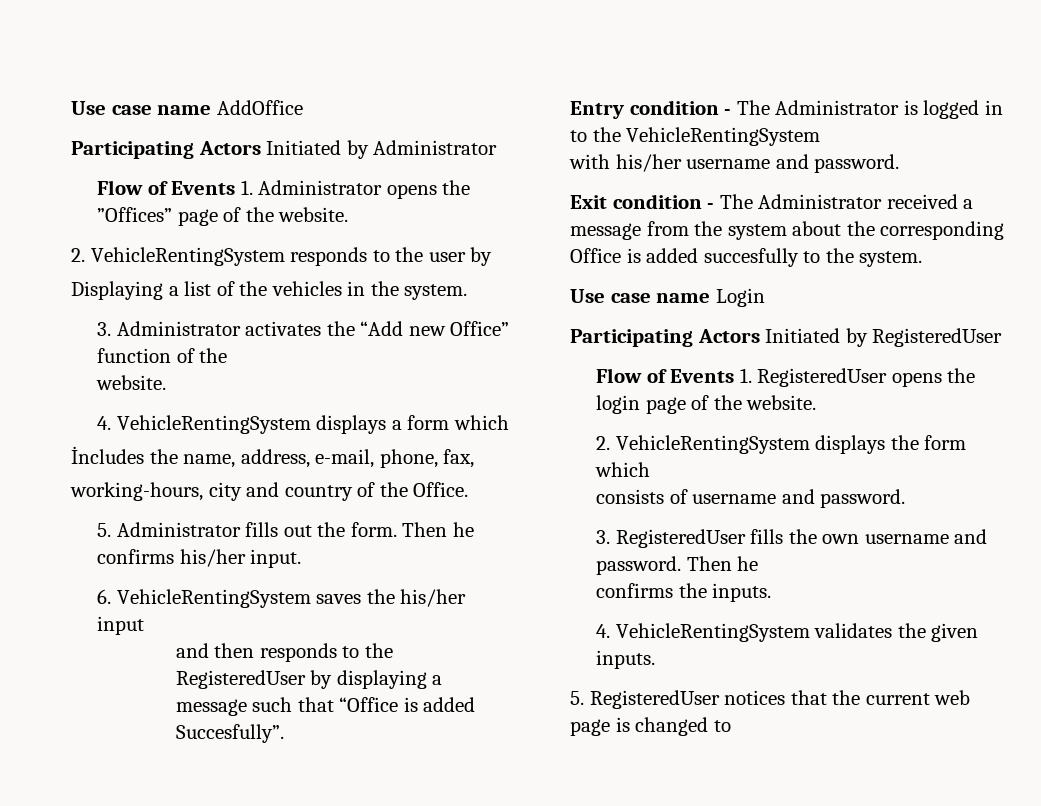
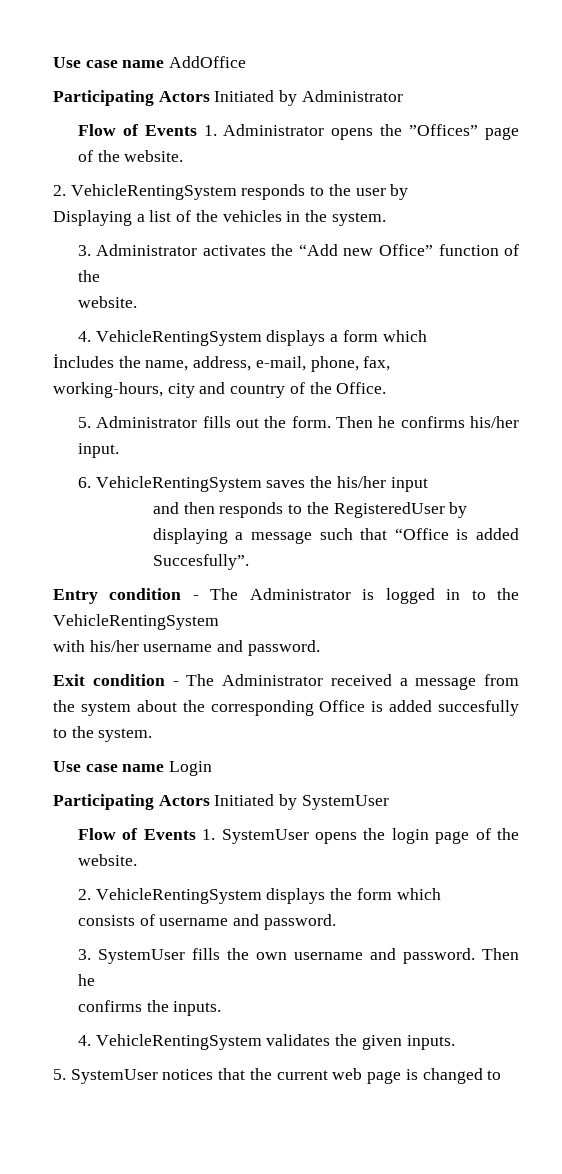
- Participating Actors Initiated by RegisteredUser
- Flow of Events 1. RegisteredUser opens the login page of the website.
+ Participating Actors Initiated by SystemUser
+ Flow of Events 1. SystemUser opens the login page of the website.
- 3. RegisteredUser fills the own username and password.
+ 3. SystemUser fills the own username and password.
- 5. RegisteredUser notices that the current web page is changed to
+ 5. SystemUser notices that the current web page is changed to

